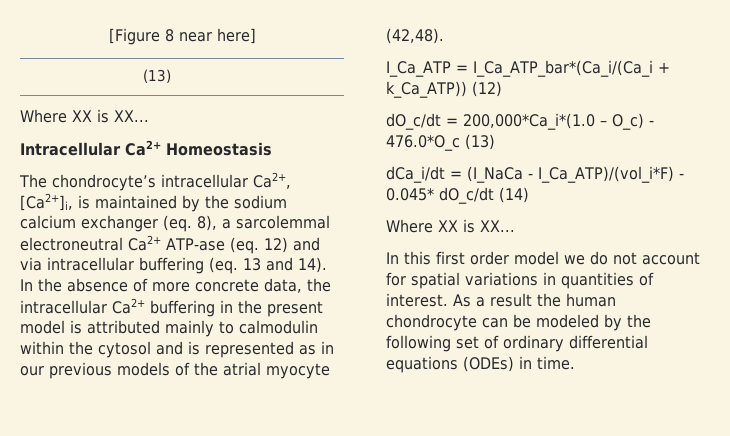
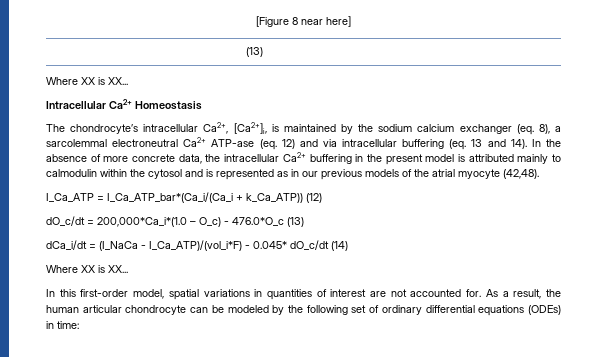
- In this first order model we do not account for spatial variations in quantities of interest.
+ In this first-order model, spatial variations in quantities of interest are not accounted for.
- As a result the human chondrocyte can be modeled by the following set of ordinary differential equations (ODEs) in time.
+ As a result, the human articular chondrocyte can be modeled by the following set of ordinary differential equations (ODEs) in time:

